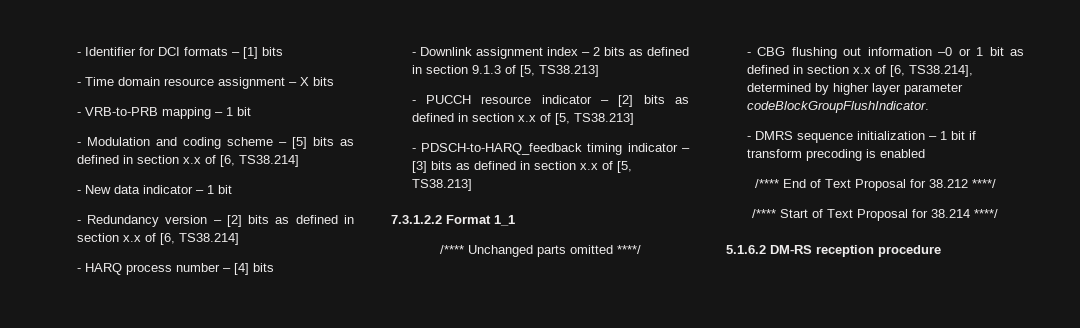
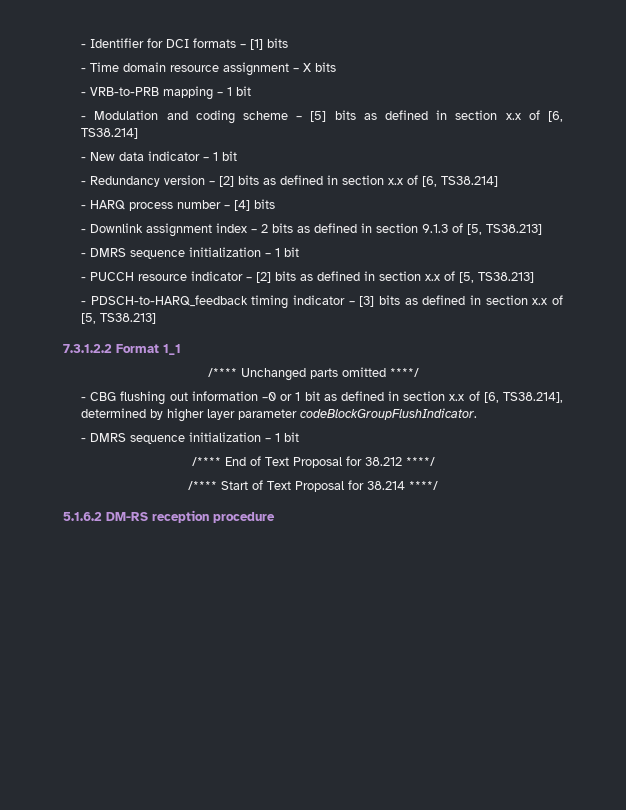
  - Downlink assignment index – 2 bits as defined in section 9.1.3 of [5, TS38.213]
+ - DMRS sequence initialization – 1 bit
  - CBG flushing out information –0 or 1 bit as defined in section x.x of [6, TS38.214], determined by higher layer parameter codeBlockGroupFlushIndicator.
- - DMRS sequence initialization – 1 bit if transform precoding is enabled
+ - DMRS sequence initialization – 1 bit

